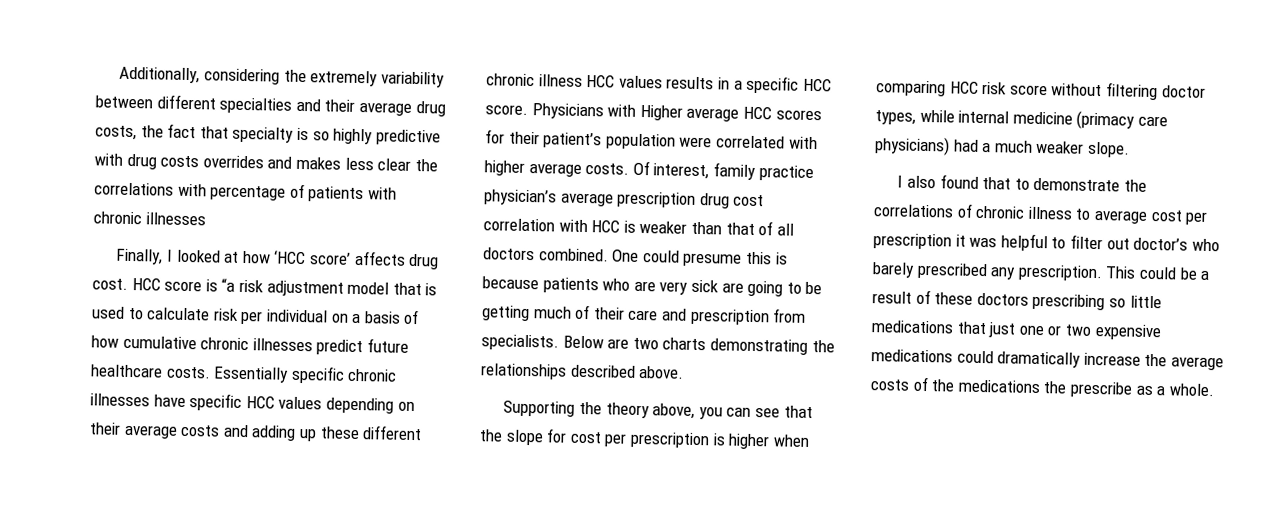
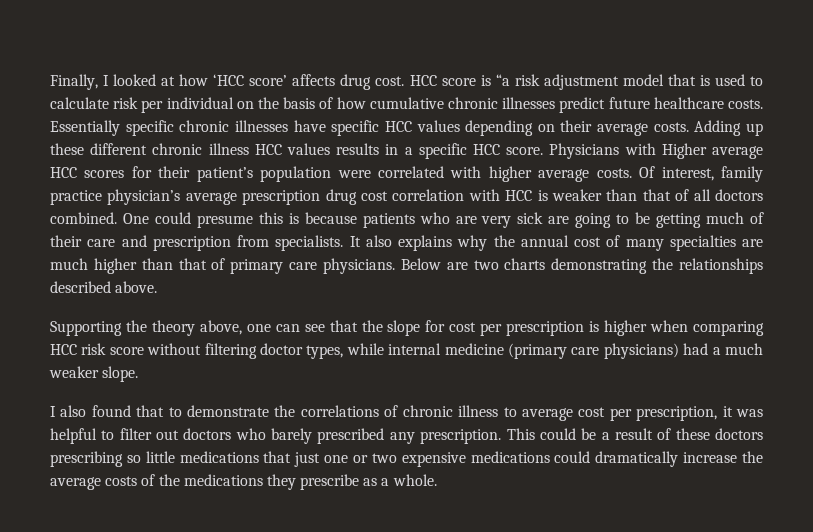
- Additionally, considering the extremely variability between different specialties and their average drug costs, the fact that specialty is so highly predictive with drug costs overrides and makes less clear the correlations with percentage of patients with chronic illnesses
- HCC score is “a risk adjustment model that is used to calculate risk per individual on a basis of how cumulative chronic illnesses predict future healthcare costs.
+ HCC score is “a risk adjustment model that is used to calculate risk per individual on the basis of how cumulative chronic illnesses predict future healthcare costs.
- Essentially specific chronic illnesses have specific HCC values depending on their average costs and adding up these different chronic illness HCC values results in a specific HCC score.
+ Essentially specific chronic illnesses have specific HCC values depending on their average costs. Adding up these different chronic illness HCC values results in a specific HCC score.
+ It also explains why the annual cost of many specialties are much higher than that of primary care physicians.
- Supporting the theory above, you can see that the slope for cost per prescription is higher when comparing HCC risk score without filtering doctor types, while internal medicine (primacy care physicians) had a much weaker slope.
+ Supporting the theory above, one can see that the slope for cost per prescription is higher when comparing HCC risk score without filtering doctor types, while internal medicine (primary care physicians) had a much weaker slope.
- I also found that to demonstrate the correlations of chronic illness to average cost per prescription it was helpful to filter out doctor’s who barely prescribed any prescription.
+ I also found that to demonstrate the correlations of chronic illness to average cost per prescription, it was helpful to filter out doctors who barely prescribed any prescription.
- This could be a result of these doctors prescribing so little medications that just one or two expensive medications could dramatically increase the average costs of the medications the prescribe as a whole.
+ This could be a result of these doctors prescribing so little medications that just one or two expensive medications could dramatically increase the average costs of the medications they prescribe as a whole.

